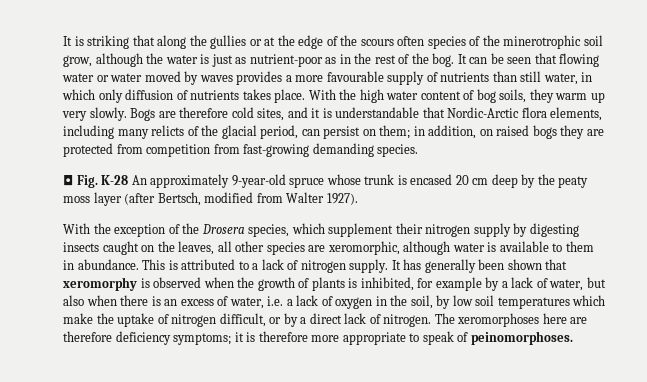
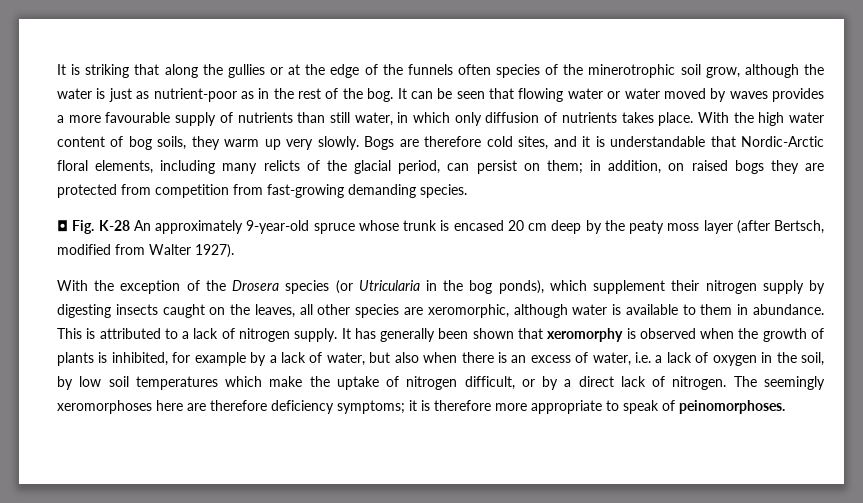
- It is striking that along the gullies or at the edge of the scours often species of the minerotrophic soil grow, although the water is just as nutrient-poor as in the rest of the bog.
+ It is striking that along the gullies or at the edge of the funnels often species of the minerotrophic soil grow, although the water is just as nutrient-poor as in the rest of the bog.
- Bogs are therefore cold sites, and it is understandable that Nordic-Arctic flora elements, including many relicts of the glacial period, can persist on them; in addition, on raised bogs they are protected from competition from fast-growing demanding species.
+ Bogs are therefore cold sites, and it is understandable that Nordic-Arctic floral elements, including many relicts of the glacial period, can persist on them; in addition, on raised bogs they are protected from competition from fast-growing demanding species.
- With the exception of the Drosera species, which supplement their nitrogen supply by digesting insects caught on the leaves, all other species are xeromorphic, although water is available to them in abundance.
+ With the exception of the Drosera species (or Utricularia in the bog ponds), which supplement their nitrogen supply by digesting insects caught on the leaves, all other species are xeromorphic, although water is available to them in abundance.
- The xeromorphoses here are therefore deficiency symptoms; it is therefore more appropriate to speak of peinomorphoses.
+ The seemingly xeromorphoses here are therefore deficiency symptoms; it is therefore more appropriate to speak of peinomorphoses.

